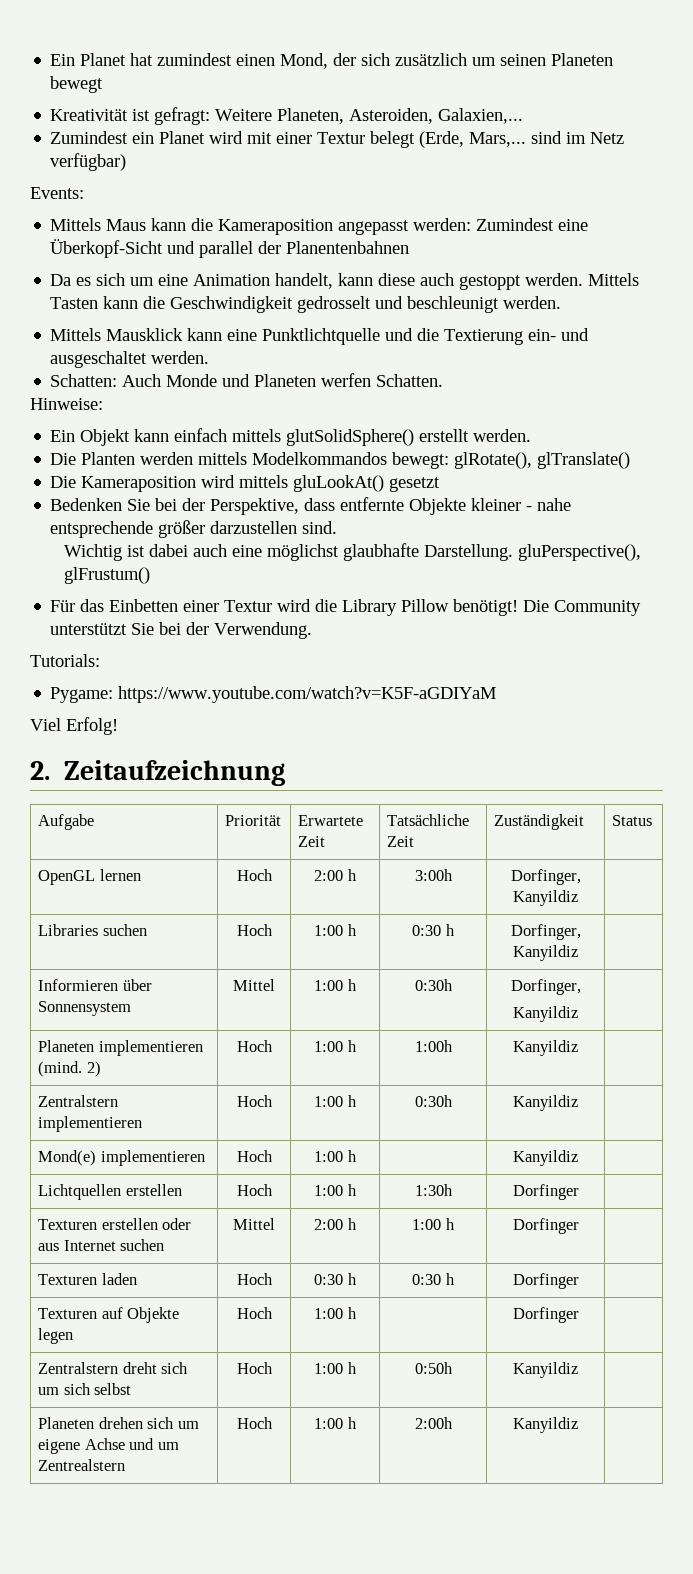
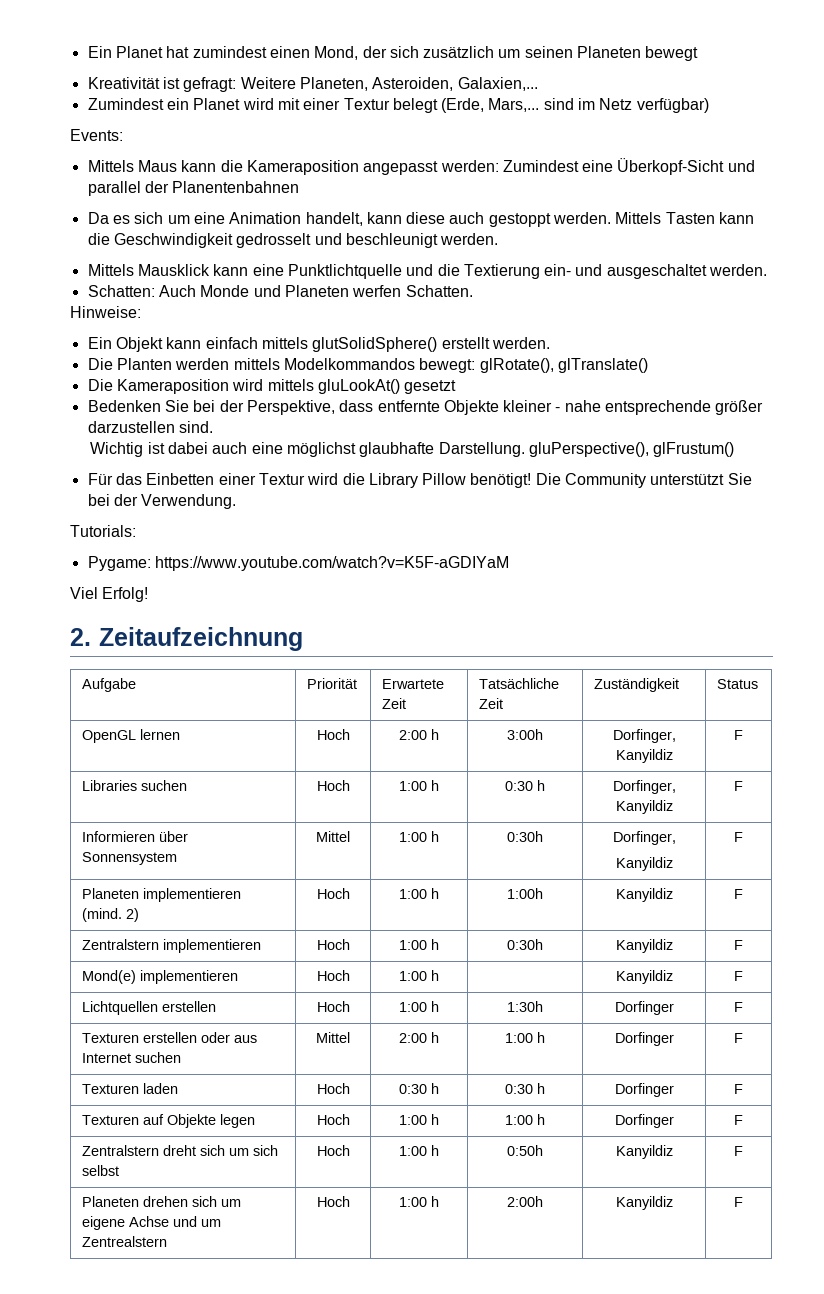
- OpenGL lernen | Hoch | 2:00 h | 3:00h | Dorfinger, Kanyildiz |
+ OpenGL lernen | Hoch | 2:00 h | 3:00h | Dorfinger, Kanyildiz | F
- Libraries suchen | Hoch | 1:00 h | 0:30 h | Dorfinger, Kanyildiz |
+ Libraries suchen | Hoch | 1:00 h | 0:30 h | Dorfinger, Kanyildiz | F
  Informieren über Sonnensystem | Mittel | 1:00 h | 0:30h | Dorfinger,
- Kanyildiz |
+ Kanyildiz | F
- Planeten implementieren (mind. 2) | Hoch | 1:00 h | 1:00h | Kanyildiz |
+ Planeten implementieren (mind. 2) | Hoch | 1:00 h | 1:00h | Kanyildiz | F
- Zentralstern implementieren | Hoch | 1:00 h | 0:30h | Kanyildiz |
+ Zentralstern implementieren | Hoch | 1:00 h | 0:30h | Kanyildiz | F
- Mond(e) implementieren | Hoch | 1:00 h | | Kanyildiz |
+ Mond(e) implementieren | Hoch | 1:00 h | | Kanyildiz | F
- Lichtquellen erstellen | Hoch | 1:00 h | 1:30h | Dorfinger |
+ Lichtquellen erstellen | Hoch | 1:00 h | 1:30h | Dorfinger | F
- Texturen erstellen oder aus Internet suchen | Mittel | 2:00 h | 1:00 h | Dorfinger |
+ Texturen erstellen oder aus Internet suchen | Mittel | 2:00 h | 1:00 h | Dorfinger | F
- Texturen laden | Hoch | 0:30 h | 0:30 h | Dorfinger |
+ Texturen laden | Hoch | 0:30 h | 0:30 h | Dorfinger | F
- Texturen auf Objekte legen | Hoch | 1:00 h | | Dorfinger |
+ Texturen auf Objekte legen | Hoch | 1:00 h | 1:00 h | Dorfinger | F
- Zentralstern dreht sich um sich selbst | Hoch | 1:00 h | 0:50h | Kanyildiz |
+ Zentralstern dreht sich um sich selbst | Hoch | 1:00 h | 0:50h | Kanyildiz | F
- Planeten drehen sich um eigene Achse und um Zentrealstern | Hoch | 1:00 h | 2:00h | Kanyildiz |
+ Planeten drehen sich um eigene Achse und um Zentrealstern | Hoch | 1:00 h | 2:00h | Kanyildiz | F

